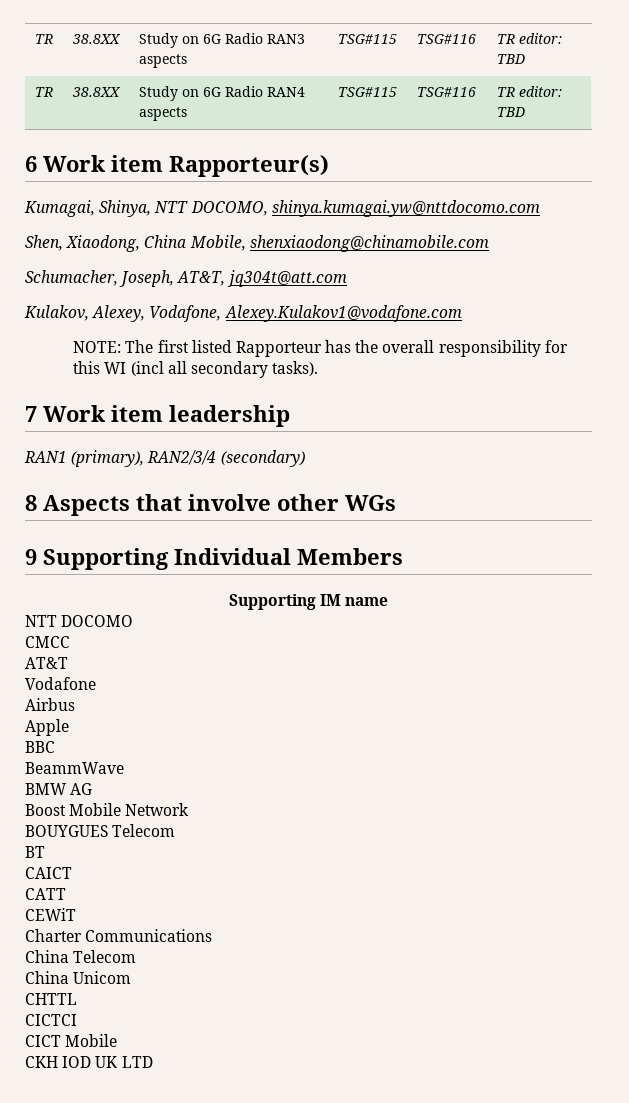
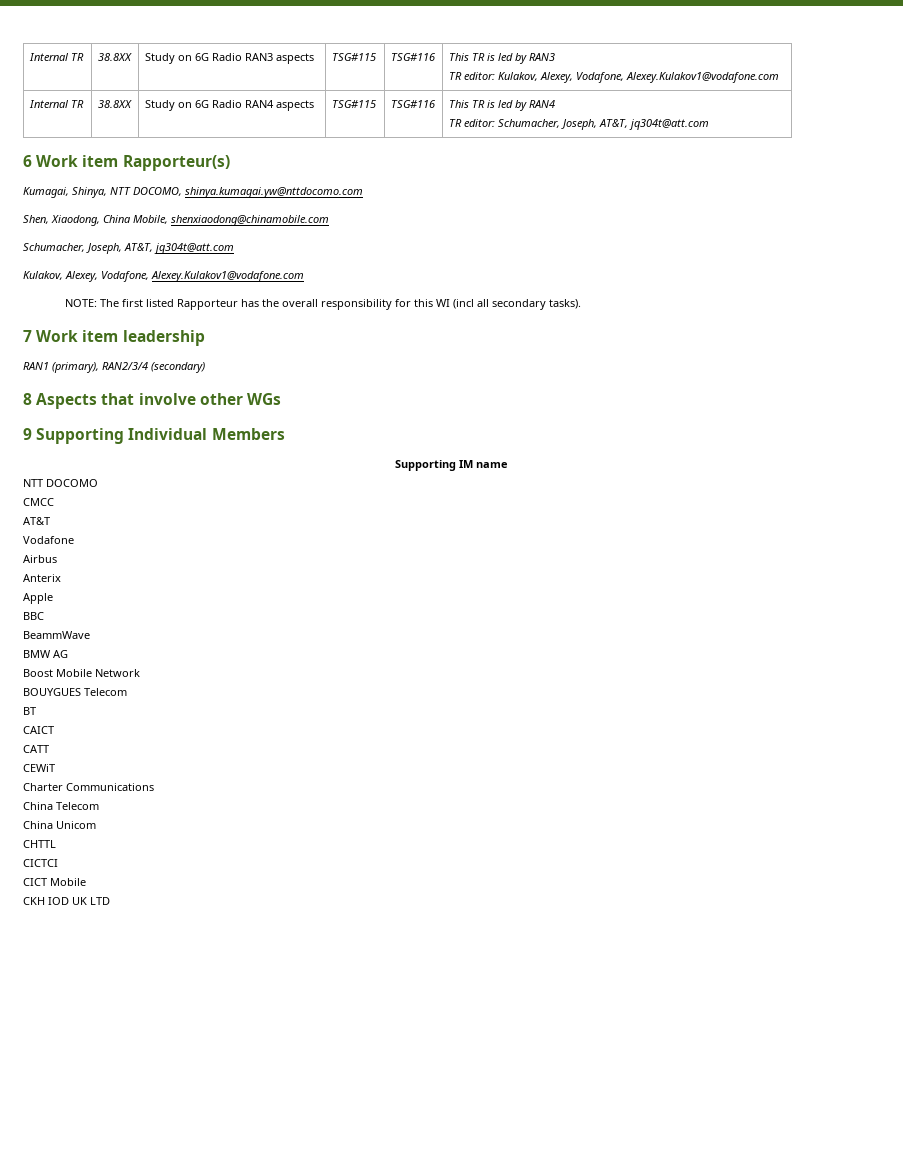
- TR | 38.8XX | Study on 6G Radio RAN3 aspects | TSG#115 | TSG#116 | TR editor: TBD
- TR | 38.8XX | Study on 6G Radio RAN4 aspects | TSG#115 | TSG#116 | TR editor: TBD
+ Internal TR | 38.8XX | Study on 6G Radio RAN3 aspects | TSG#115 | TSG#116 | This TR is led by RAN3
+ TR editor: Kulakov, Alexey, Vodafone, Alexey.Kulakov1@vodafone.com
+ Internal TR | 38.8XX | Study on 6G Radio RAN4 aspects | TSG#115 | TSG#116 | This TR is led by RAN4
+ TR editor: Schumacher, Joseph, AT&T, jq304t@att.com
+ Anterix

